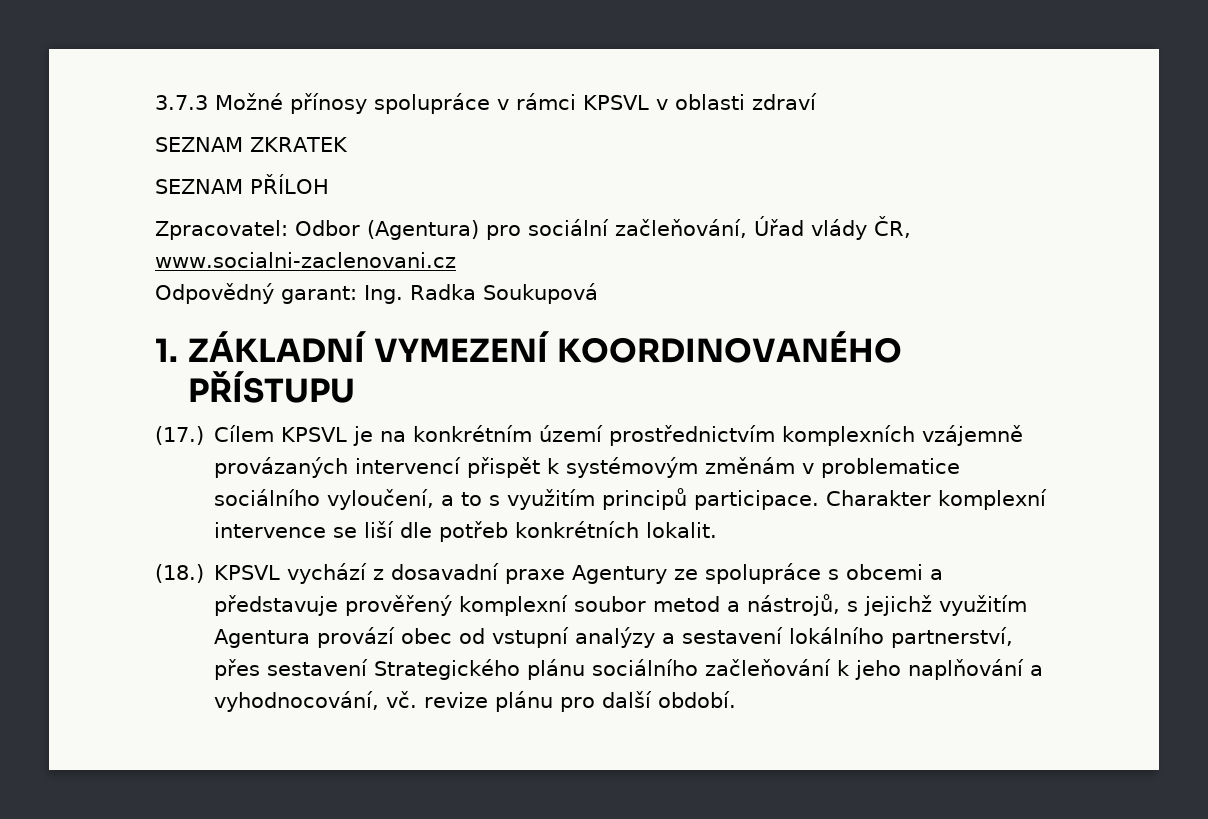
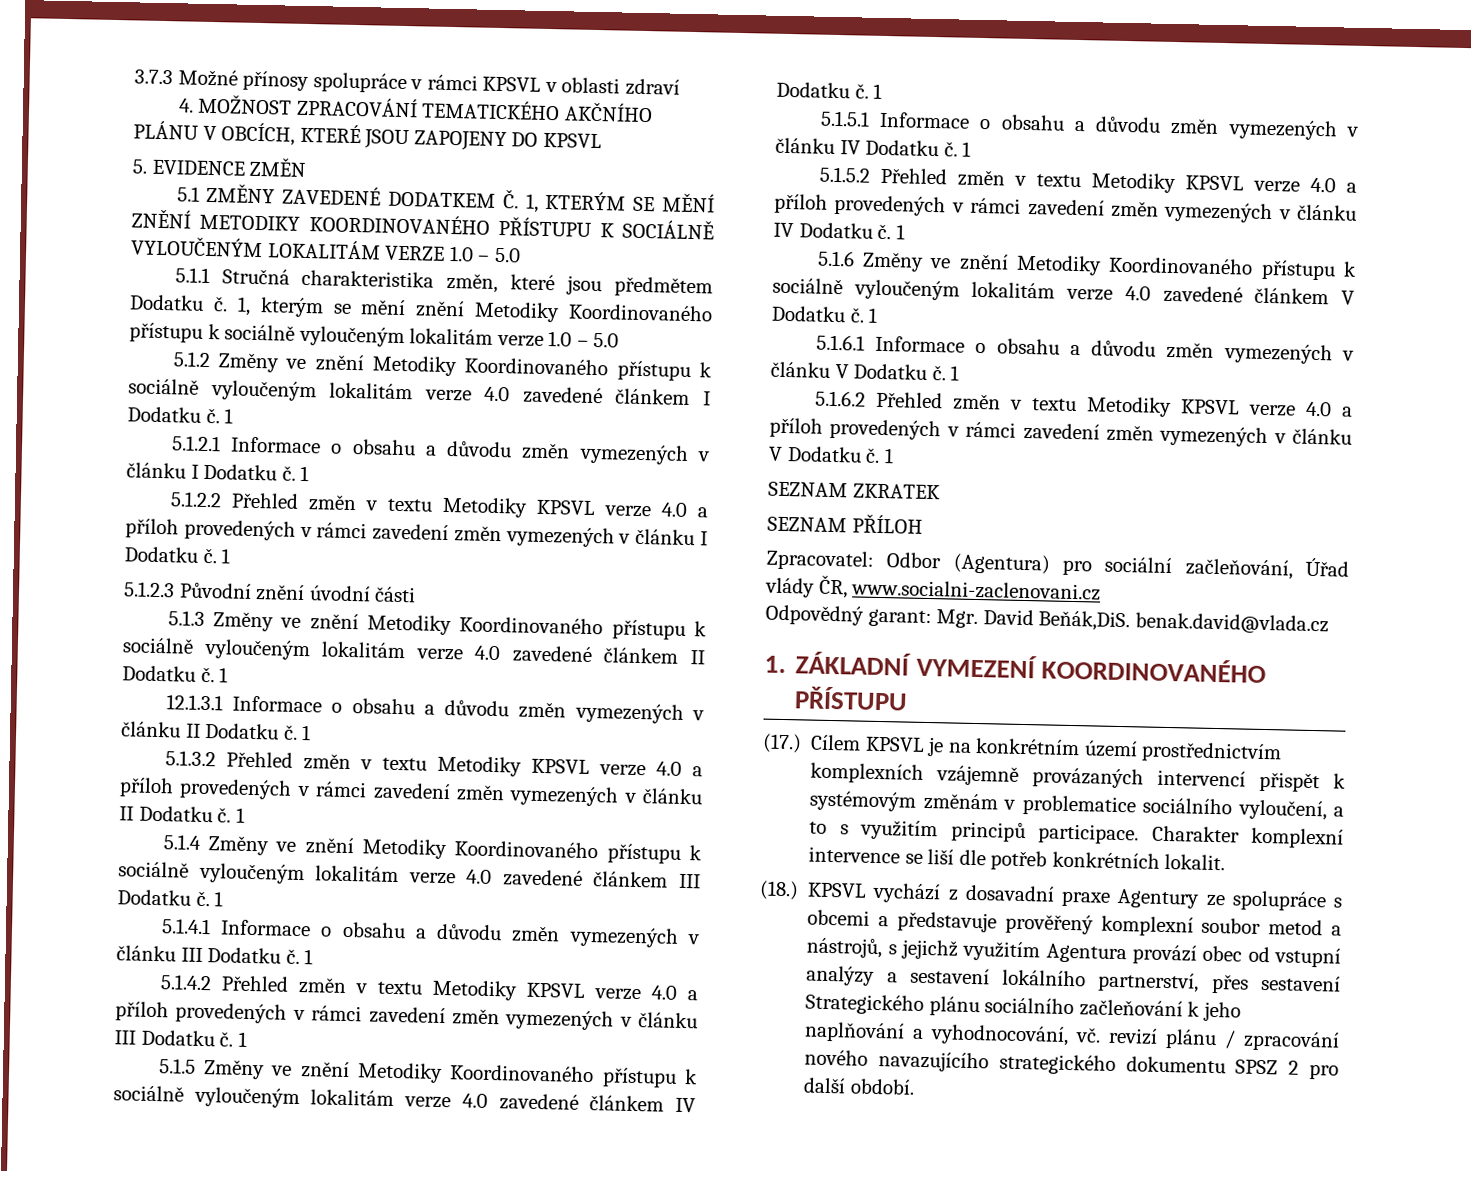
+ 4. MOŽNOST ZPRACOVÁNÍ TEMATICKÉHO AKČNÍHO PLÁNU V OBCÍCH, KTERÉ JSOU ZAPOJENY DO KPSVL
+ 5. EVIDENCE ZMĚN
+ 5.1 ZMĚNY ZAVEDENÉ DODATKEM Č. 1, KTERÝM SE MĚNÍ ZNĚNÍ METODIKY KOORDINOVANÉHO PŘÍSTUPU K SOCIÁLNĚ VYLOUČENÝM LOKALITÁM VERZE 1.0 – 5.0
+ 5.1.1 Stručná charakteristika změn, které jsou předmětem Dodatku č. 1, kterým se mění znění Metodiky Koordinovaného přístupu k sociálně vyloučeným lokalitám verze 1.0 – 5.0
+ 5.1.2 Změny ve znění Metodiky Koordinovaného přístupu k sociálně vyloučeným lokalitám verze 4.0 zavedené článkem I Dodatku č. 1
+ 5.1.2.1 Informace o obsahu a důvodu změn vymezených v článku I Dodatku č. 1
+ 5.1.2.2 Přehled změn v textu Metodiky KPSVL verze 4.0 a příloh provedených v rámci zavedení změn vymezených v článku I Dodatku č. 1
+ 5.1.2.3 Původní znění úvodní části
+ 5.1.3 Změny ve znění Metodiky Koordinovaného přístupu k sociálně vyloučeným lokalitám verze 4.0 zavedené článkem II Dodatku č. 1
+ 12.1.3.1 Informace o obsahu a důvodu změn vymezených v článku II Dodatku č. 1
+ 5.1.3.2 Přehled změn v textu Metodiky KPSVL verze 4.0 a příloh provedených v rámci zavedení změn vymezených v článku II Dodatku č. 1
+ 5.1.4 Změny ve znění Metodiky Koordinovaného přístupu k sociálně vyloučeným lokalitám verze 4.0 zavedené článkem III Dodatku č. 1
+ 5.1.4.1 Informace o obsahu a důvodu změn vymezených v článku III Dodatku č. 1
+ 5.1.4.2 Přehled změn v textu Metodiky KPSVL verze 4.0 a příloh provedených v rámci zavedení změn vymezených v článku III Dodatku č. 1
+ 5.1.5 Změny ve znění Metodiky Koordinovaného přístupu k sociálně vyloučeným lokalitám verze 4.0 zavedené článkem IV Dodatku č. 1
+ 5.1.5.1 Informace o obsahu a důvodu změn vymezených v článku IV Dodatku č. 1
+ 5.1.5.2 Přehled změn v textu Metodiky KPSVL verze 4.0 a příloh provedených v rámci zavedení změn vymezených v článku IV Dodatku č. 1
+ 5.1.6 Změny ve znění Metodiky Koordinovaného přístupu k sociálně vyloučeným lokalitám verze 4.0 zavedené článkem V Dodatku č. 1
+ 5.1.6.1 Informace o obsahu a důvodu změn vymezených v článku V Dodatku č. 1
+ 5.1.6.2 Přehled změn v textu Metodiky KPSVL verze 4.0 a příloh provedených v rámci zavedení změn vymezených v článku V Dodatku č. 1
- Odpovědný garant: Ing. Radka Soukupová
+ Odpovědný garant: Mgr. David Beňák,DiS. benak.david@vlada.cz
- (18.) KPSVL vychází z dosavadní praxe Agentury ze spolupráce s obcemi a představuje prověřený komplexní soubor metod a nástrojů, s jejichž využitím Agentura provází obec od vstupní analýzy a sestavení lokálního partnerství, přes sestavení Strategického plánu sociálního začleňování k jeho naplňování a vyhodnocování, vč. revize plánu pro další období.
+ (18.) KPSVL vychází z dosavadní praxe Agentury ze spolupráce s obcemi a představuje prověřený komplexní soubor metod a nástrojů, s jejichž využitím Agentura provází obec od vstupní analýzy a sestavení lokálního partnerství, přes sestavení Strategického plánu sociálního začleňování k jeho naplňování a vyhodnocování, vč. revizí plánu / zpracování nového navazujícího strategického dokumentu SPSZ 2 pro další období.

